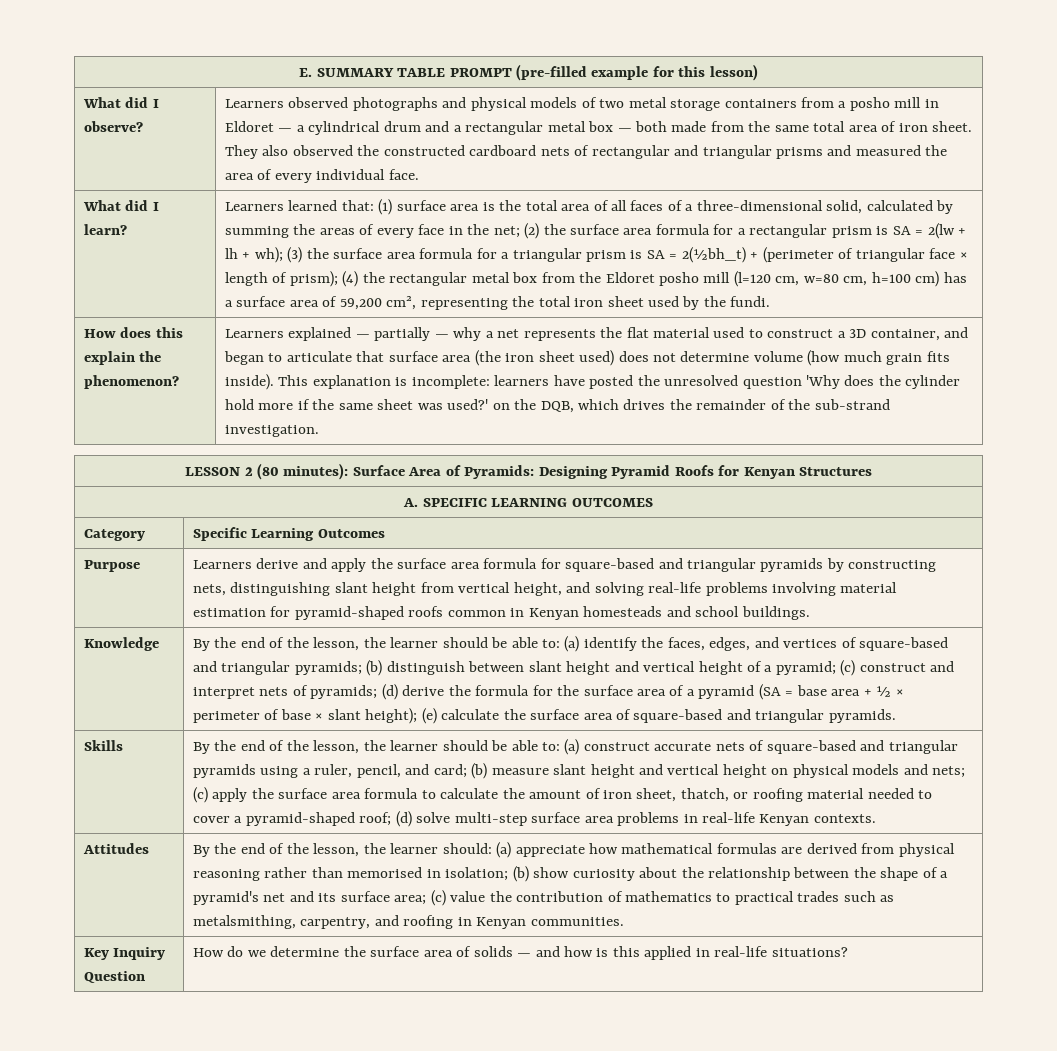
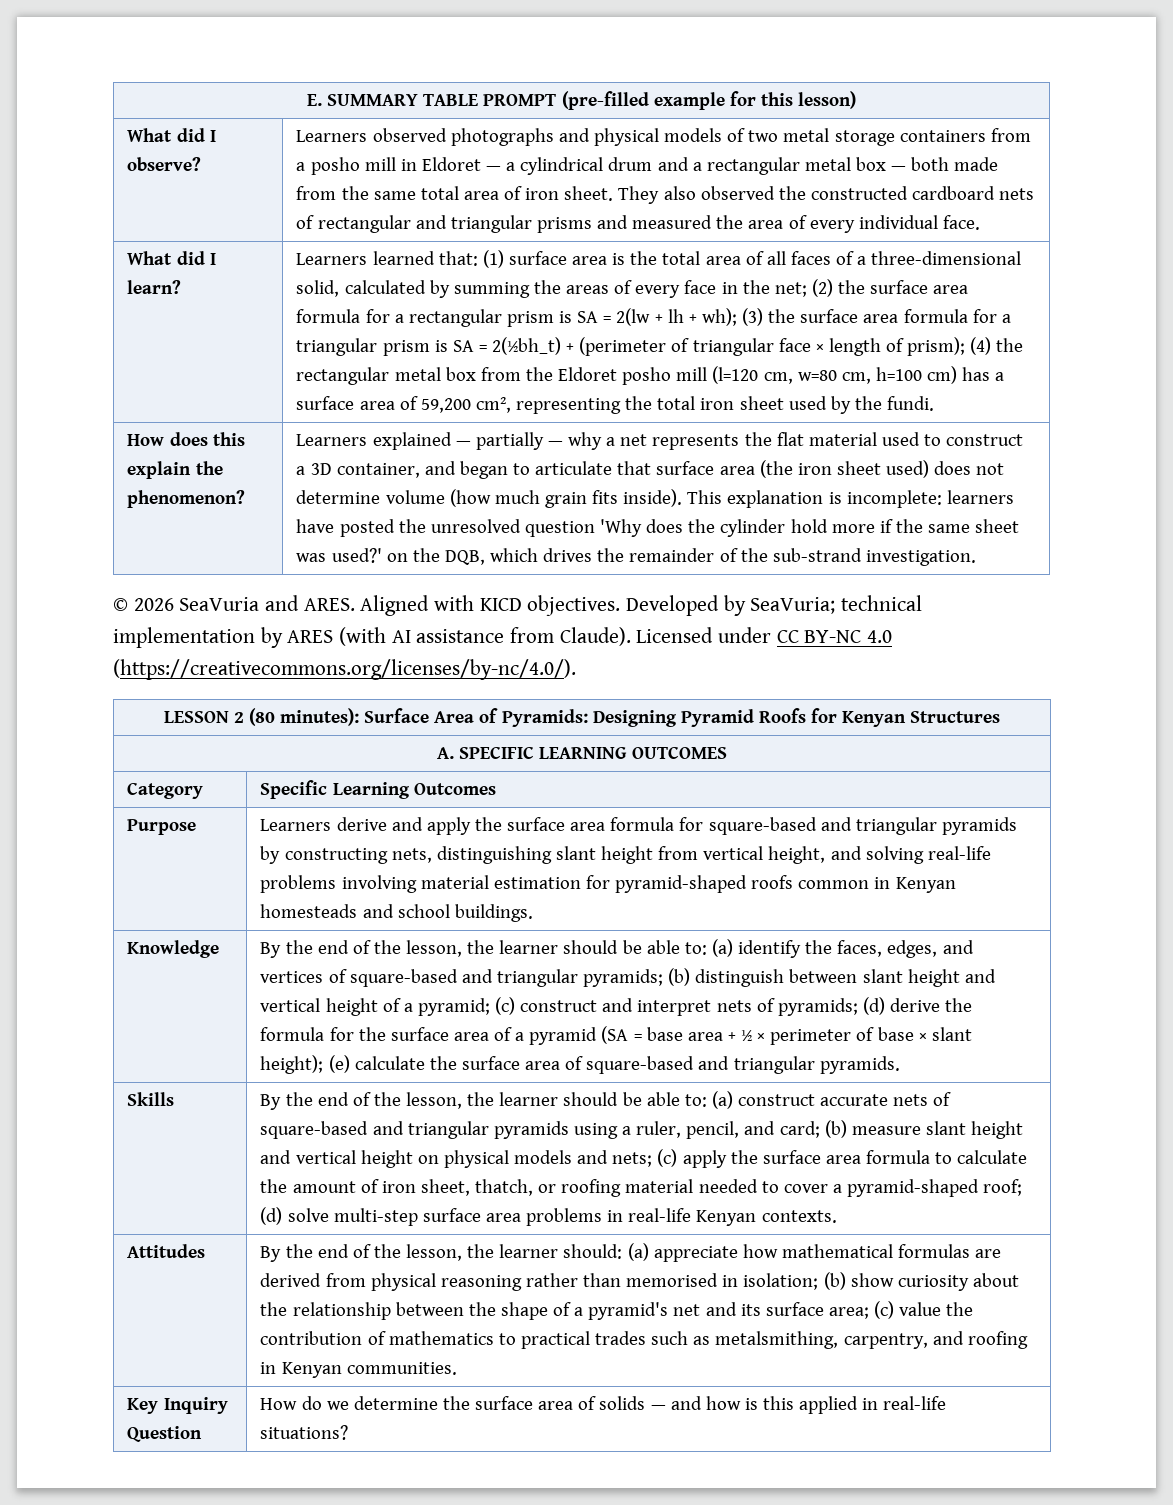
+ © 2026 SeaVuria and ARES. Aligned with KICD objectives. Developed by SeaVuria; technical implementation by ARES (with AI assistance from Claude). Licensed under CC BY-NC 4.0 (https://creativecommons.org/licenses/by-nc/4.0/).

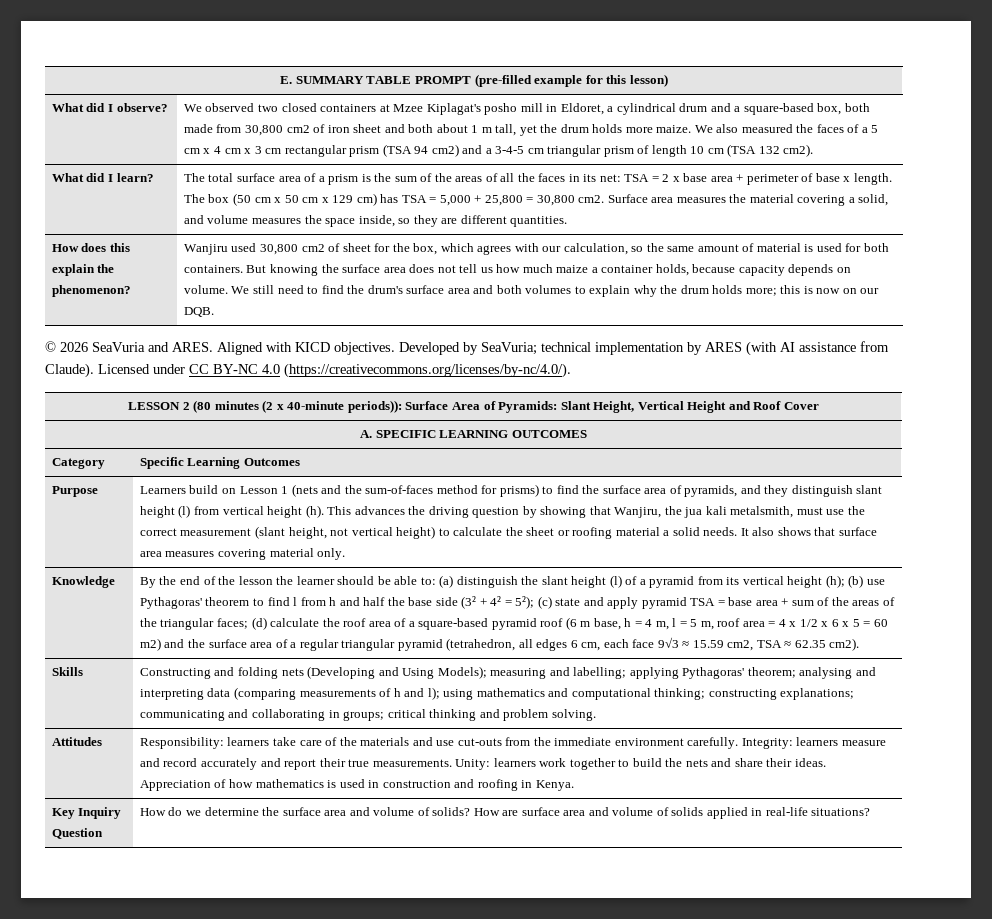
- Learners observed photographs and physical models of two metal storage containers from a posho mill in Eldoret — a cylindrical drum and a rectangular metal box — both made from the same total area of iron sheet. They also observed the constructed cardboard nets of rectangular and triangular prisms and measured the area of every individual face.
- What did I learn? | Learners learned that: (1) surface area is the total area of all faces of a three-dimensional solid, calculated by summing the areas of every face in the net; (2) the surface area formula for a rectangular prism is SA = 2(lw + lh + wh); (3) the surface area formula for a triangular prism is SA = 2(½bh_t) + (perimeter of triangular face × length of prism); (4) the rectangular metal box from the Eldoret posho mill (l=120 cm, w=80 cm, h=100 cm) has a surface area of 59,200 cm², representing the total iron sheet used by the fundi.
+ We observed two closed containers at Mzee Kiplagat's posho mill in Eldoret, a cylindrical drum and a square-based box, both made from 30,800 cm2 of iron sheet and both about 1 m tall, yet the drum holds more maize. We also measured the faces of a 5 cm x 4 cm x 3 cm rectangular prism (TSA 94 cm2) and a 3-4-5 cm triangular prism of length 10 cm (TSA 132 cm2).
+ What did I learn? | The total surface area of a prism is the sum of the areas of all the faces in its net: TSA = 2 x base area + perimeter of base x length. The box (50 cm x 50 cm x 129 cm) has TSA = 5,000 + 25,800 = 30,800 cm2. Surface area measures the material covering a solid, and volume measures the space inside, so they are different quantities.
- Learners explained — partially — why a net represents the flat material used to construct a 3D container, and began to articulate that surface area (the iron sheet used) does not determine volume (how much grain fits inside). This explanation is incomplete: learners have posted the unresolved question 'Why does the cylinder hold more if the same sheet was used?' on the DQB, which drives the remainder of the sub-strand investigation.
+ Wanjiru used 30,800 cm2 of sheet for the box, which agrees with our calculation, so the same amount of material is used for both containers. But knowing the surface area does not tell us how much maize a container holds, because capacity depends on volume. We still need to find the drum's surface area and both volumes to explain why the drum holds more; this is now on our DQB.
- LESSON 2 (80 minutes): Surface Area of Pyramids: Designing Pyramid Roofs for Kenyan Structures
+ LESSON 2 (80 minutes (2 x 40-minute periods)): Surface Area of Pyramids: Slant Height, Vertical Height and Roof Cover
- Learners derive and apply the surface area formula for square-based and triangular pyramids by constructing nets, distinguishing slant height from vertical height, and solving real-life problems involving material estimation for pyramid-shaped roofs common in Kenyan homesteads and school buildings.
+ Learners build on Lesson 1 (nets and the sum-of-faces method for prisms) to find the surface area of pyramids, and they distinguish slant height (l) from vertical height (h). This advances the driving question by showing that Wanjiru, the jua kali metalsmith, must use the correct measurement (slant height, not vertical height) to calculate the sheet or roofing material a solid needs. It also shows that surface area measures covering material only.
- By the end of the lesson, the learner should be able to: (a) identify the faces, edges, and vertices of square-based and triangular pyramids; (b) distinguish between slant height and vertical height of a pyramid; (c) construct and interpret nets of pyramids; (d) derive the formula for the surface area of a pyramid (SA = base area + ½ × perimeter of base × slant height); (e) calculate the surface area of square-based and triangular pyramids.
- Skills | By the end of the lesson, the learner should be able to: (a) construct accurate nets of square-based and triangular pyramids using a ruler, pencil, and card; (b) measure slant height and vertical height on physical models and nets; (c) apply the surface area formula to calculate the amount of iron sheet, thatch, or roofing material needed to cover a pyramid-shaped roof; (d) solve multi-step surface area problems in real-life Kenyan contexts.
- Attitudes | By the end of the lesson, the learner should: (a) appreciate how mathematical formulas are derived from physical reasoning rather than memorised in isolation; (b) show curiosity about the relationship between the shape of a pyramid's net and its surface area; (c) value the contribution of mathematics to practical trades such as metalsmithing, carpentry, and roofing in Kenyan communities.
+ By the end of the lesson the learner should be able to: (a) distinguish the slant height (l) of a pyramid from its vertical height (h); (b) use Pythagoras' theorem to find l from h and half the base side (3² + 4² = 5²); (c) state and apply pyramid TSA = base area + sum of the areas of the triangular faces; (d) calculate the roof area of a square-based pyramid roof (6 m base, h = 4 m, l = 5 m, roof area = 4 x 1/2 x 6 x 5 = 60 m2) and the surface area of a regular triangular pyramid (tetrahedron, all edges 6 cm, each face 9√3 ≈ 15.59 cm2, TSA ≈ 62.35 cm2).
+ Skills | Constructing and folding nets (Developing and Using Models); measuring and labelling; applying Pythagoras' theorem; analysing and interpreting data (comparing measurements of h and l); using mathematics and computational thinking; constructing explanations; communicating and collaborating in groups; critical thinking and problem solving.
+ Attitudes | Responsibility: learners take care of the materials and use cut-outs from the immediate environment carefully. Integrity: learners measure and record accurately and report their true measurements. Unity: learners work together to build the nets and share their ideas. Appreciation of how mathematics is used in construction and roofing in Kenya.
- Key Inquiry Question | How do we determine the surface area of solids — and how is this applied in real-life situations?
+ Key Inquiry Question | How do we determine the surface area and volume of solids? How are surface area and volume of solids applied in real-life situations?

